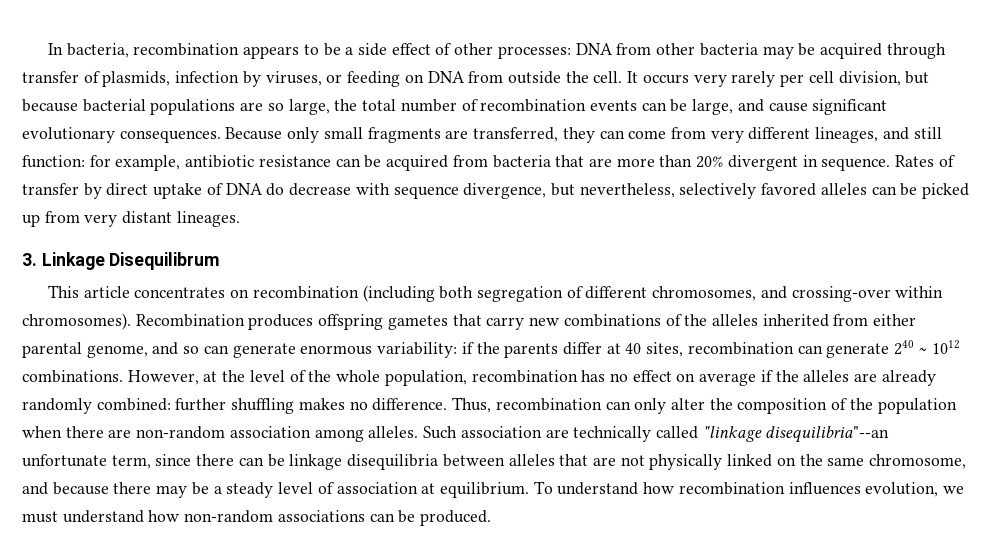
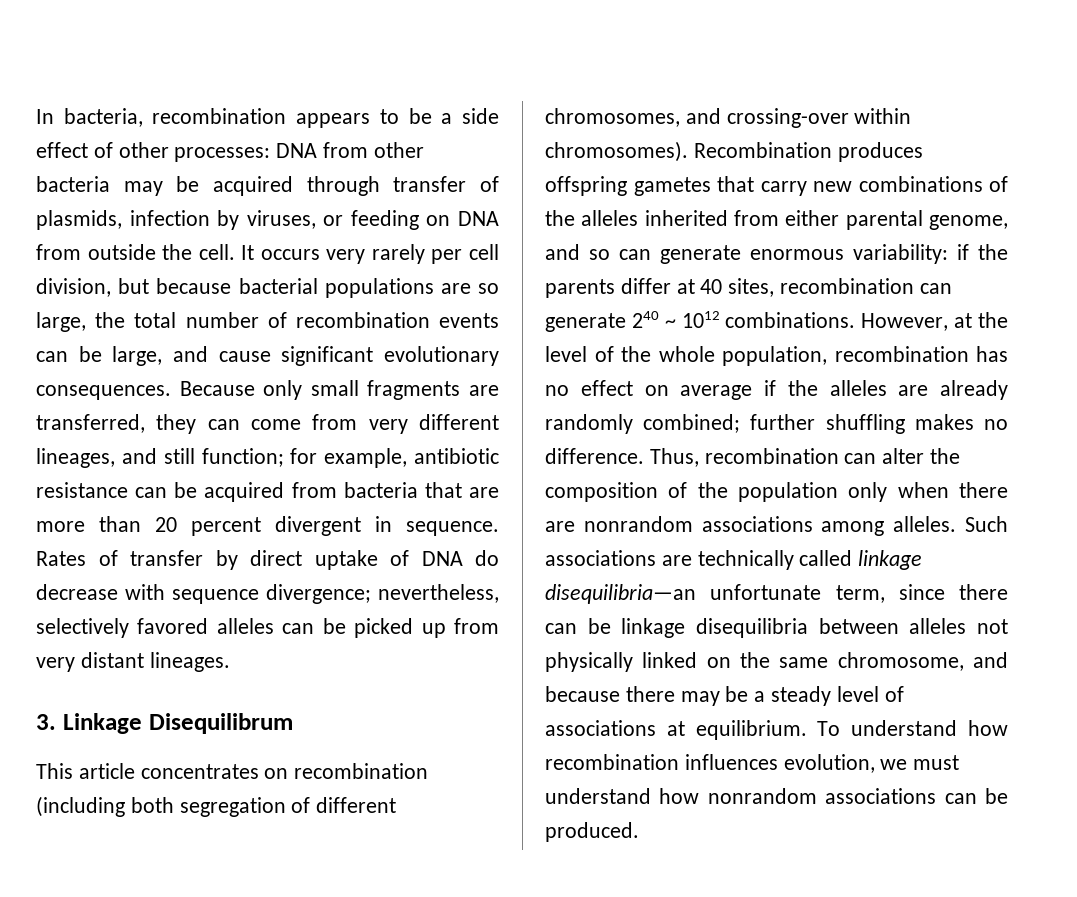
- Because only small fragments are transferred, they can come from very different lineages, and still function: for example, antibiotic resistance can be acquired from bacteria that are more than 20% divergent in sequence.
+ Because only small fragments are transferred, they can come from very different lineages, and still function; for example, antibiotic resistance can be acquired from bacteria that are more than 20 percent divergent in sequence.
- Rates of transfer by direct uptake of DNA do decrease with sequence divergence, but nevertheless, selectively favored alleles can be picked up from very distant lineages.
+ Rates of transfer by direct uptake of DNA do decrease with sequence divergence; nevertheless, selectively favored alleles can be picked up from very distant lineages.
- However, at the level of the whole population, recombination has no effect on average if the alleles are already randomly combined: further shuffling makes no difference.
+ However, at the level of the whole population, recombination has no effect on average if the alleles are already randomly combined; further shuffling makes no difference.
- Thus, recombination can only alter the composition of the population when there are non-random association among alleles.
+ Thus, recombination can alter the composition of the population only when there are nonrandom associations among alleles.
- Such association are technically called "linkage disequilibria"--an unfortunate term, since there can be linkage disequilibria between alleles that are not physically linked on the same chromosome, and because there may be a steady level of association at equilibrium.
+ Such associations are technically called linkage disequilibria—an unfortunate term, since there can be linkage disequilibria between alleles not physically linked on the same chromosome, and because there may be a steady level of associations at equilibrium.
- To understand how recombination influences evolution, we must understand how non-random associations can be produced.
+ To understand how recombination influences evolution, we must understand how nonrandom associations can be produced.

